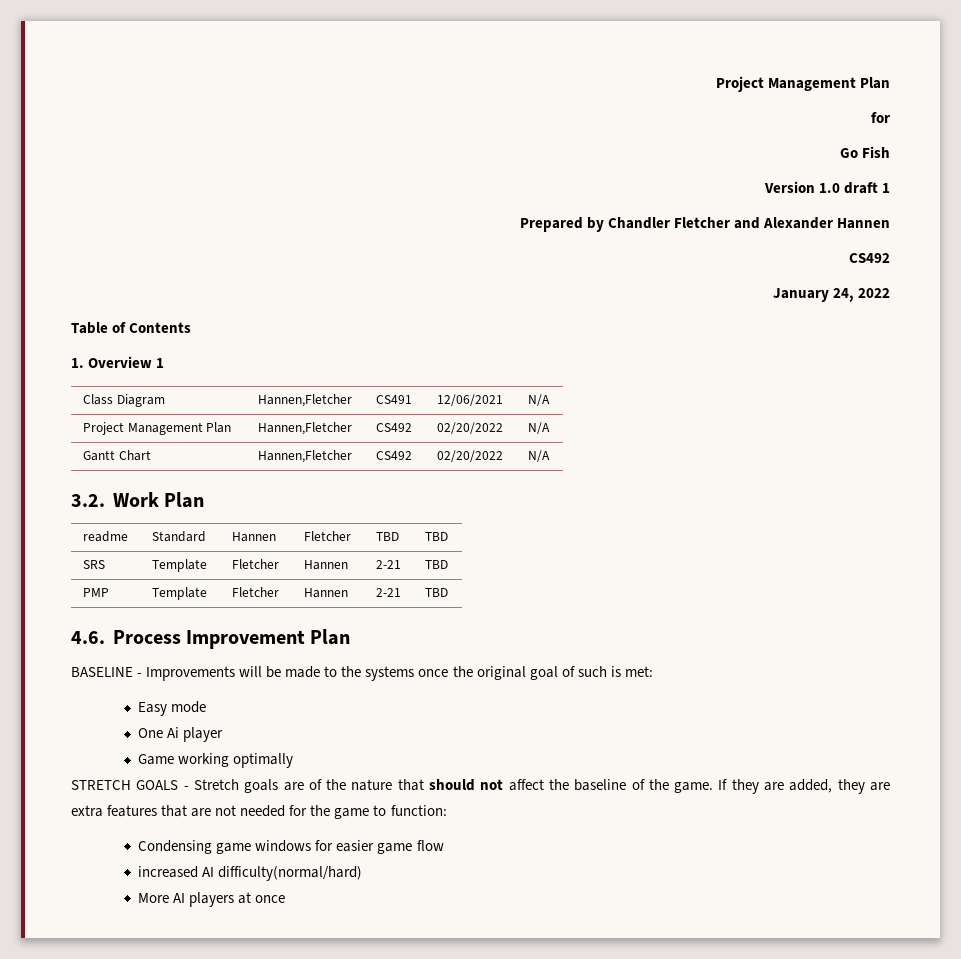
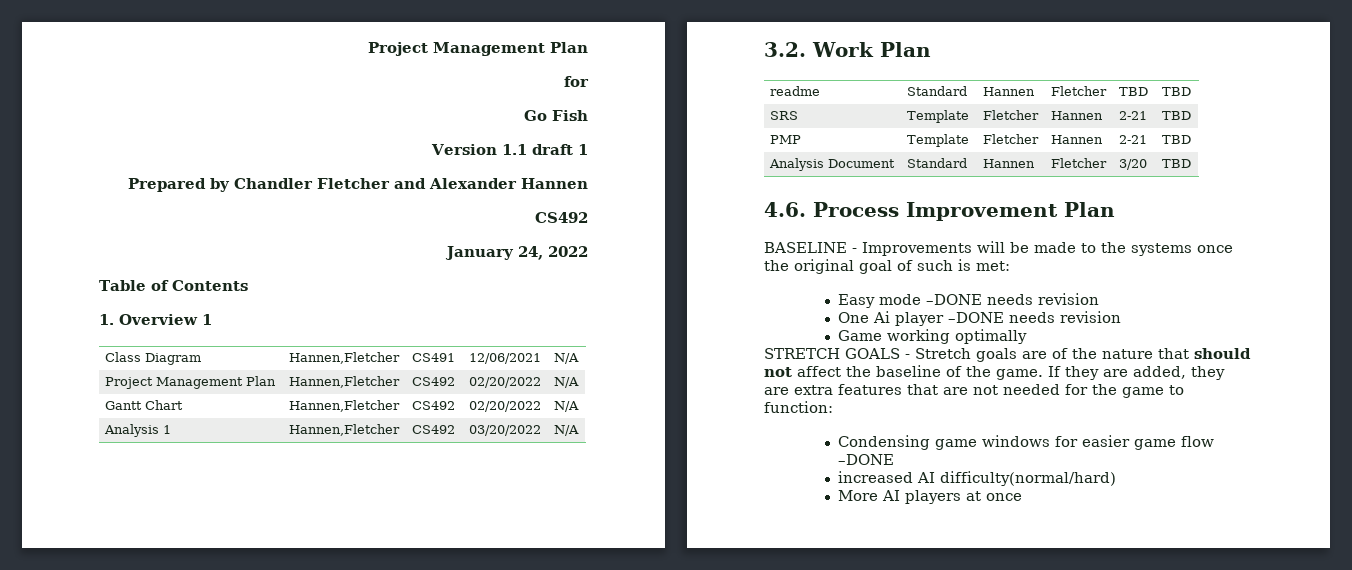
- Version 1.0 draft 1
+ Version 1.1 draft 1
+ Analysis 1 | Hannen,Fletcher | CS492 | 03/20/2022 | N/A
+ Analysis Document | Standard | Hannen | Fletcher | 3/20 | TBD
- Easy mode
+ Easy mode –DONE needs revision
- One Ai player
+ One Ai player –DONE needs revision
- Condensing game windows for easier game flow
+ Condensing game windows for easier game flow –DONE

